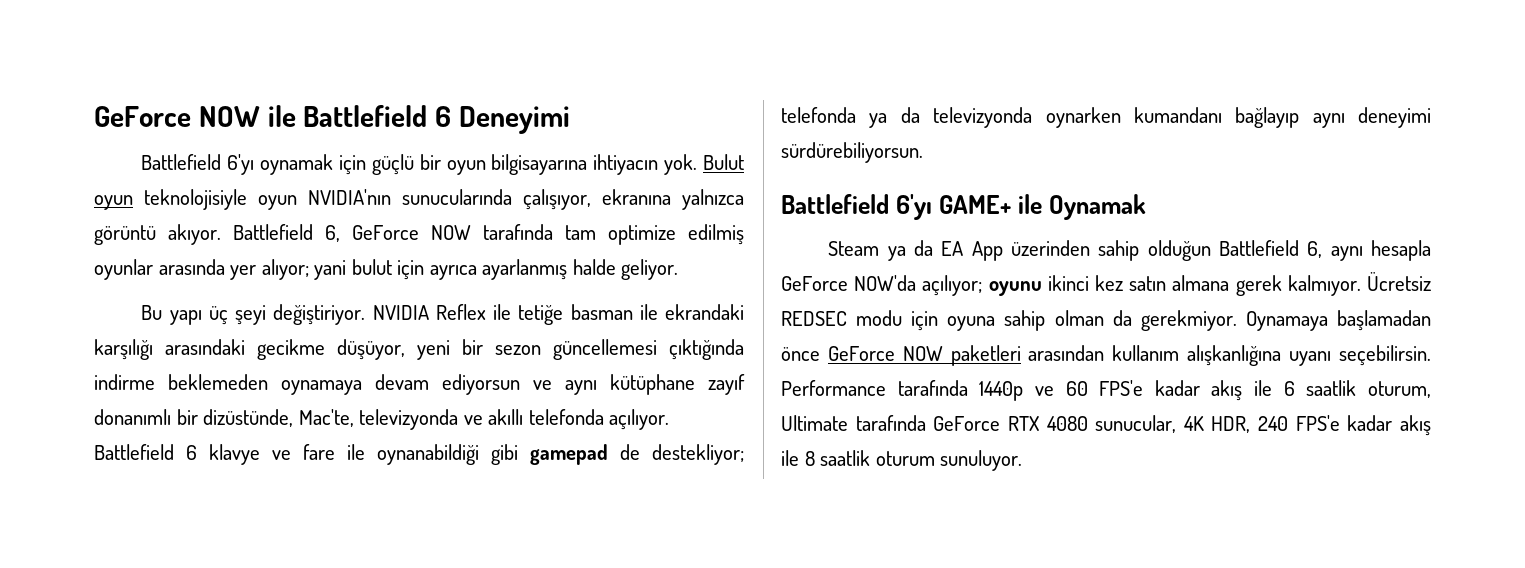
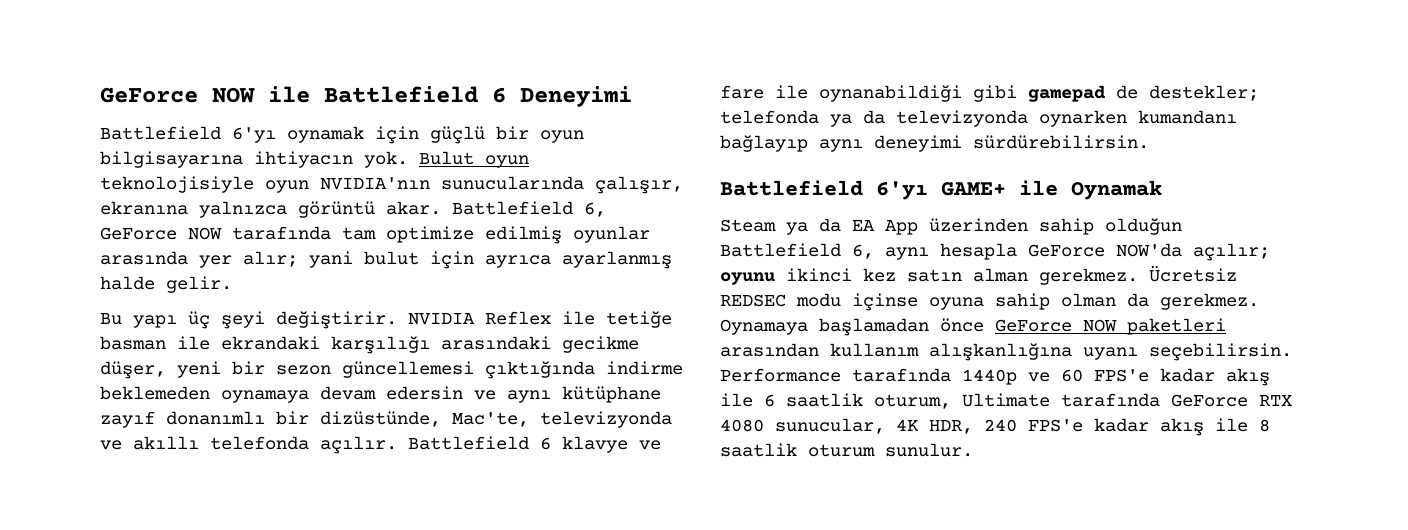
- Bulut oyun teknolojisiyle oyun NVIDIA'nın sunucularında çalışıyor, ekranına yalnızca görüntü akıyor.
+ Bulut oyun teknolojisiyle oyun NVIDIA'nın sunucularında çalışır, ekranına yalnızca görüntü akar.
- Battlefield 6, GeForce NOW tarafında tam optimize edilmiş oyunlar arasında yer alıyor; yani bulut için ayrıca ayarlanmış halde geliyor.
+ Battlefield 6, GeForce NOW tarafında tam optimize edilmiş oyunlar arasında yer alır; yani bulut için ayrıca ayarlanmış halde gelir.
- Bu yapı üç şeyi değiştiriyor.
+ Bu yapı üç şeyi değiştirir.
- NVIDIA Reflex ile tetiğe basman ile ekrandaki karşılığı arasındaki gecikme düşüyor, yeni bir sezon güncellemesi çıktığında indirme beklemeden oynamaya devam ediyorsun ve aynı kütüphane zayıf donanımlı bir dizüstünde, Mac'te, televizyonda ve akıllı telefonda açılıyor.
+ NVIDIA Reflex ile tetiğe basman ile ekrandaki karşılığı arasındaki gecikme düşer, yeni bir sezon güncellemesi çıktığında indirme beklemeden oynamaya devam edersin ve aynı kütüphane zayıf donanımlı bir dizüstünde, Mac'te, televizyonda ve akıllı telefonda açılır.
- Battlefield 6 klavye ve fare ile oynanabildiği gibi gamepad de destekliyor; telefonda ya da televizyonda oynarken kumandanı bağlayıp aynı deneyimi sürdürebiliyorsun.
+ Battlefield 6 klavye ve fare ile oynanabildiği gibi gamepad de destekler; telefonda ya da televizyonda oynarken kumandanı bağlayıp aynı deneyimi sürdürebilirsin.
- Steam ya da EA App üzerinden sahip olduğun Battlefield 6, aynı hesapla GeForce NOW'da açılıyor; oyunu ikinci kez satın almana gerek kalmıyor.
+ Steam ya da EA App üzerinden sahip olduğun Battlefield 6, aynı hesapla GeForce NOW'da açılır; oyunu ikinci kez satın alman gerekmez.
- Ücretsiz REDSEC modu için oyuna sahip olman da gerekmiyor.
+ Ücretsiz REDSEC modu içinse oyuna sahip olman da gerekmez.
- Performance tarafında 1440p ve 60 FPS'e kadar akış ile 6 saatlik oturum, Ultimate tarafında GeForce RTX 4080 sunucular, 4K HDR, 240 FPS'e kadar akış ile 8 saatlik oturum sunuluyor.
+ Performance tarafında 1440p ve 60 FPS'e kadar akış ile 6 saatlik oturum, Ultimate tarafında GeForce RTX 4080 sunucular, 4K HDR, 240 FPS'e kadar akış ile 8 saatlik oturum sunulur.

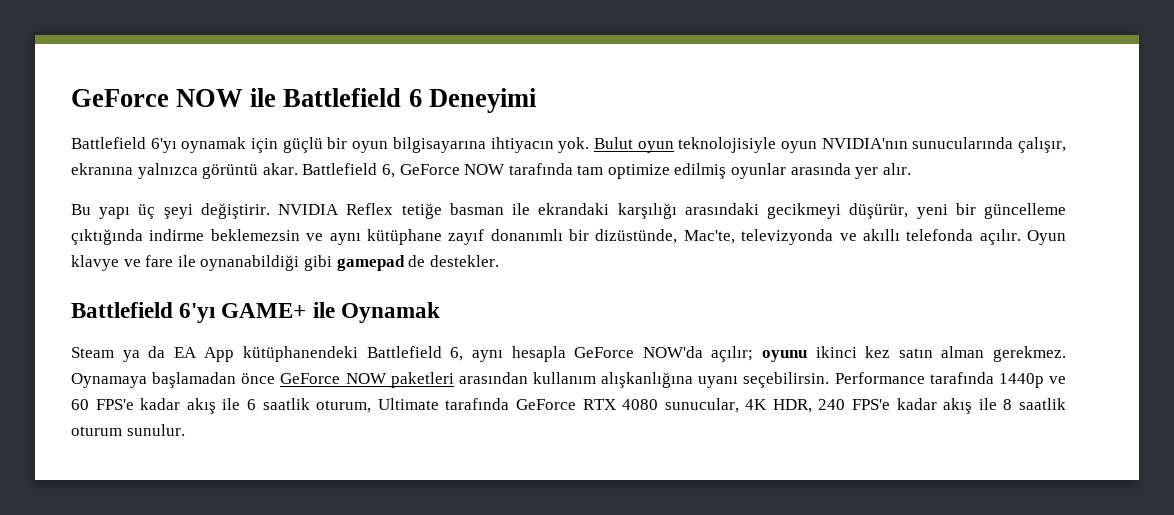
- Battlefield 6, GeForce NOW tarafında tam optimize edilmiş oyunlar arasında yer alır; yani bulut için ayrıca ayarlanmış halde gelir.
+ Battlefield 6, GeForce NOW tarafında tam optimize edilmiş oyunlar arasında yer alır.
- NVIDIA Reflex ile tetiğe basman ile ekrandaki karşılığı arasındaki gecikme düşer, yeni bir sezon güncellemesi çıktığında indirme beklemeden oynamaya devam edersin ve aynı kütüphane zayıf donanımlı bir dizüstünde, Mac'te, televizyonda ve akıllı telefonda açılır.
+ NVIDIA Reflex tetiğe basman ile ekrandaki karşılığı arasındaki gecikmeyi düşürür, yeni bir güncelleme çıktığında indirme beklemezsin ve aynı kütüphane zayıf donanımlı bir dizüstünde, Mac'te, televizyonda ve akıllı telefonda açılır.
- Battlefield 6 klavye ve fare ile oynanabildiği gibi gamepad de destekler; telefonda ya da televizyonda oynarken kumandanı bağlayıp aynı deneyimi sürdürebilirsin.
+ Oyun klavye ve fare ile oynanabildiği gibi gamepad de destekler.
- Steam ya da EA App üzerinden sahip olduğun Battlefield 6, aynı hesapla GeForce NOW'da açılır; oyunu ikinci kez satın alman gerekmez.
+ Steam ya da EA App kütüphanendeki Battlefield 6, aynı hesapla GeForce NOW'da açılır; oyunu ikinci kez satın alman gerekmez.
- Ücretsiz REDSEC modu içinse oyuna sahip olman da gerekmez.

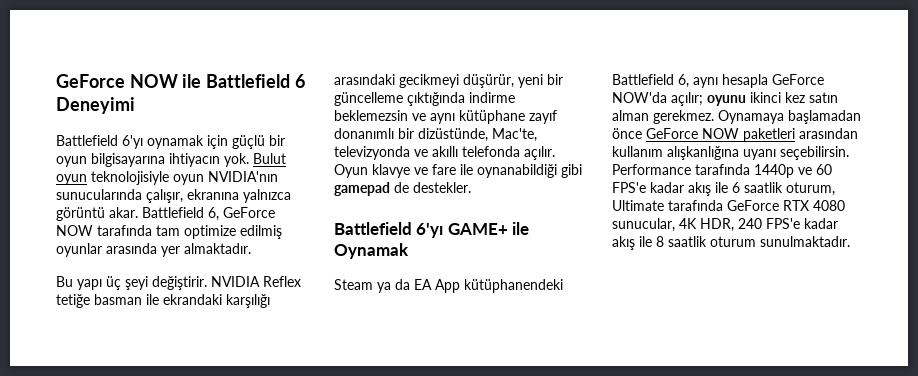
- Battlefield 6, GeForce NOW tarafında tam optimize edilmiş oyunlar arasında yer alır.
+ Battlefield 6, GeForce NOW tarafında tam optimize edilmiş oyunlar arasında yer almaktadır.
- Performance tarafında 1440p ve 60 FPS'e kadar akış ile 6 saatlik oturum, Ultimate tarafında GeForce RTX 4080 sunucular, 4K HDR, 240 FPS'e kadar akış ile 8 saatlik oturum sunulur.
+ Performance tarafında 1440p ve 60 FPS'e kadar akış ile 6 saatlik oturum, Ultimate tarafında GeForce RTX 4080 sunucular, 4K HDR, 240 FPS'e kadar akış ile 8 saatlik oturum sunulmaktadır.

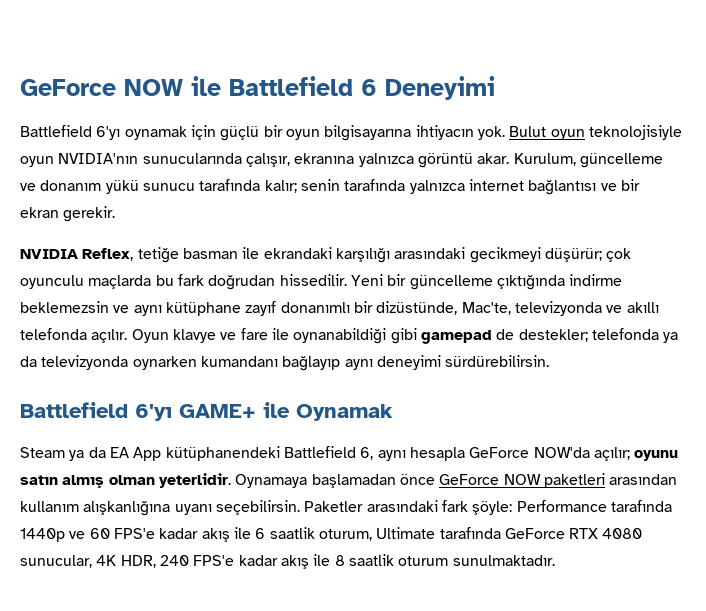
- Battlefield 6, GeForce NOW tarafında tam optimize edilmiş oyunlar arasında yer almaktadır.
- Bu yapı üç şeyi değiştirir. NVIDIA Reflex tetiğe basman ile ekrandaki karşılığı arasındaki gecikmeyi düşürür, yeni bir güncelleme çıktığında indirme beklemezsin ve aynı kütüphane zayıf donanımlı bir dizüstünde, Mac'te, televizyonda ve akıllı telefonda açılır.
+ Kurulum, güncelleme ve donanım yükü sunucu tarafında kalır; senin tarafında yalnızca internet bağlantısı ve bir ekran gerekir.
+ NVIDIA Reflex, tetiğe basman ile ekrandaki karşılığı arasındaki gecikmeyi düşürür; çok oyunculu maçlarda bu fark doğrudan hissedilir. Yeni bir güncelleme çıktığında indirme beklemezsin ve aynı kütüphane zayıf donanımlı bir dizüstünde, Mac'te, televizyonda ve akıllı telefonda açılır.
- Oyun klavye ve fare ile oynanabildiği gibi gamepad de destekler.
+ Oyun klavye ve fare ile oynanabildiği gibi gamepad de destekler; telefonda ya da televizyonda oynarken kumandanı bağlayıp aynı deneyimi sürdürebilirsin.
- Steam ya da EA App kütüphanendeki Battlefield 6, aynı hesapla GeForce NOW'da açılır; oyunu ikinci kez satın alman gerekmez.
+ Steam ya da EA App kütüphanendeki Battlefield 6, aynı hesapla GeForce NOW'da açılır; oyunu satın almış olman yeterlidir.
- Performance tarafında 1440p ve 60 FPS'e kadar akış ile 6 saatlik oturum, Ultimate tarafında GeForce RTX 4080 sunucular, 4K HDR, 240 FPS'e kadar akış ile 8 saatlik oturum sunulmaktadır.
+ Paketler arasındaki fark şöyle: Performance tarafında 1440p ve 60 FPS'e kadar akış ile 6 saatlik oturum, Ultimate tarafında GeForce RTX 4080 sunucular, 4K HDR, 240 FPS'e kadar akış ile 8 saatlik oturum sunulmaktadır.

